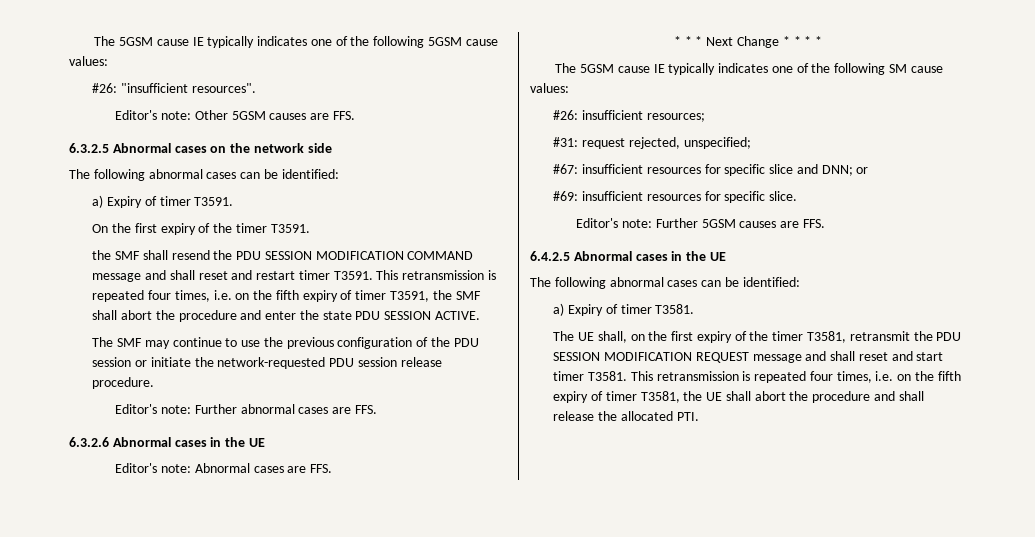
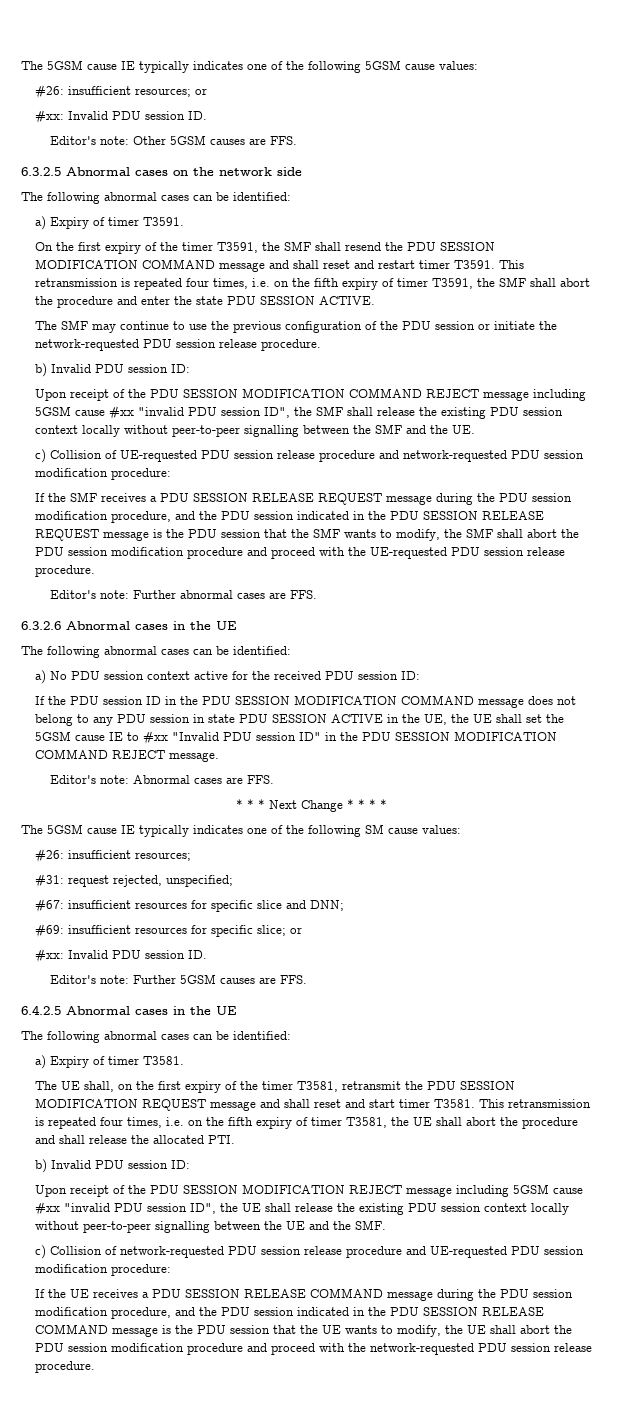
- #26: "insufficient resources".
+ #26: insufficient resources; or
+ #xx: Invalid PDU session ID.
- On the first expiry of the timer T3591.
- the SMF shall resend the PDU SESSION MODIFICATION COMMAND message and shall reset and restart timer T3591.
+ On the first expiry of the timer T3591, the SMF shall resend the PDU SESSION MODIFICATION COMMAND message and shall reset and restart timer T3591.
  The SMF may continue to use the previous configuration of the PDU session or initiate the network-requested PDU session release procedure.
+ b) Invalid PDU session ID:
+ Upon receipt of the PDU SESSION MODIFICATION COMMAND REJECT message including 5GSM cause #xx "invalid PDU session ID", the SMF shall release the existing PDU session context locally without peer-to-peer signalling between the SMF and the UE.
+ c) Collision of UE-requested PDU session release procedure and network-requested PDU session modification procedure:
+ If the SMF receives a PDU SESSION RELEASE REQUEST message during the PDU session modification procedure, and the PDU session indicated in the PDU SESSION RELEASE REQUEST message is the PDU session that the SMF wants to modify, the SMF shall abort the PDU session modification procedure and proceed with the UE-requested PDU session release procedure.
  6.3.2.6 Abnormal cases in the UE
+ The following abnormal cases can be identified:
+ a) No PDU session context active for the received PDU session ID:
+ If the PDU session ID in the PDU SESSION MODIFICATION COMMAND message does not belong to any PDU session in state PDU SESSION ACTIVE in the UE, the UE shall set the 5GSM cause IE to #xx "Invalid PDU session ID" in the PDU SESSION MODIFICATION COMMAND REJECT message.
- #67: insufficient resources for specific slice and DNN; or
+ #67: insufficient resources for specific slice and DNN;
- #69: insufficient resources for specific slice.
+ #69: insufficient resources for specific slice; or
+ #xx: Invalid PDU session ID.
  This retransmission is repeated four times, i.e. on the fifth expiry of timer T3581, the UE shall abort the procedure and shall release the allocated PTI.
+ b) Invalid PDU session ID:
+ Upon receipt of the PDU SESSION MODIFICATION REJECT message including 5GSM cause #xx "invalid PDU session ID", the UE shall release the existing PDU session context locally without peer-to-peer signalling between the UE and the SMF.
+ c) Collision of network-requested PDU session release procedure and UE-requested PDU session modification procedure:
+ If the UE receives a PDU SESSION RELEASE COMMAND message during the PDU session modification procedure, and the PDU session indicated in the PDU SESSION RELEASE COMMAND message is the PDU session that the UE wants to modify, the UE shall abort the PDU session modification procedure and proceed with the network-requested PDU session release procedure.

